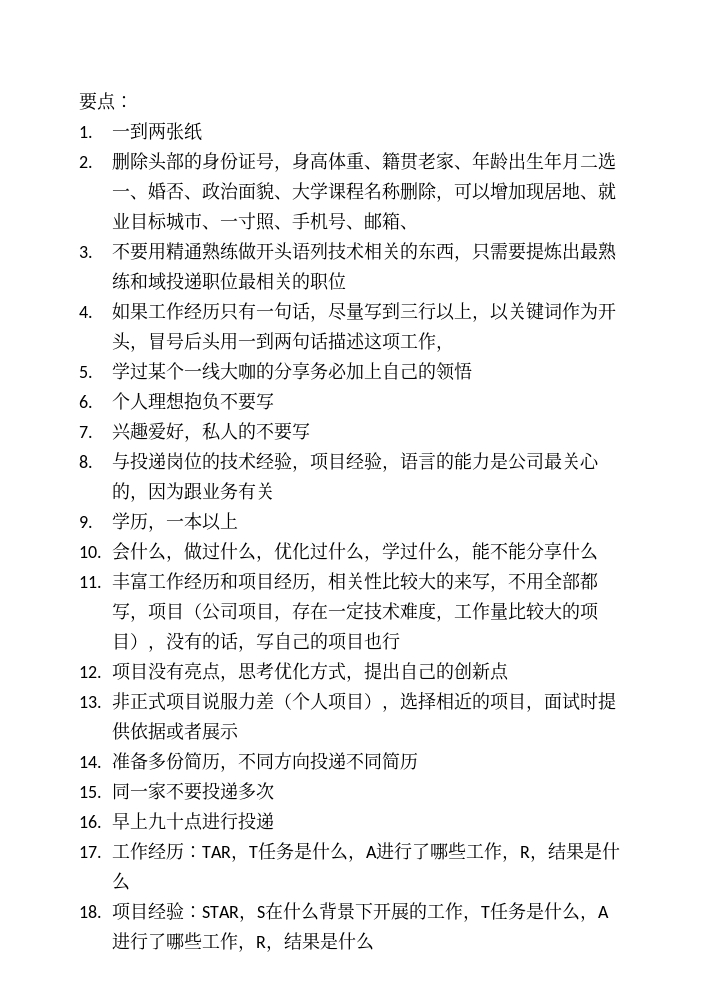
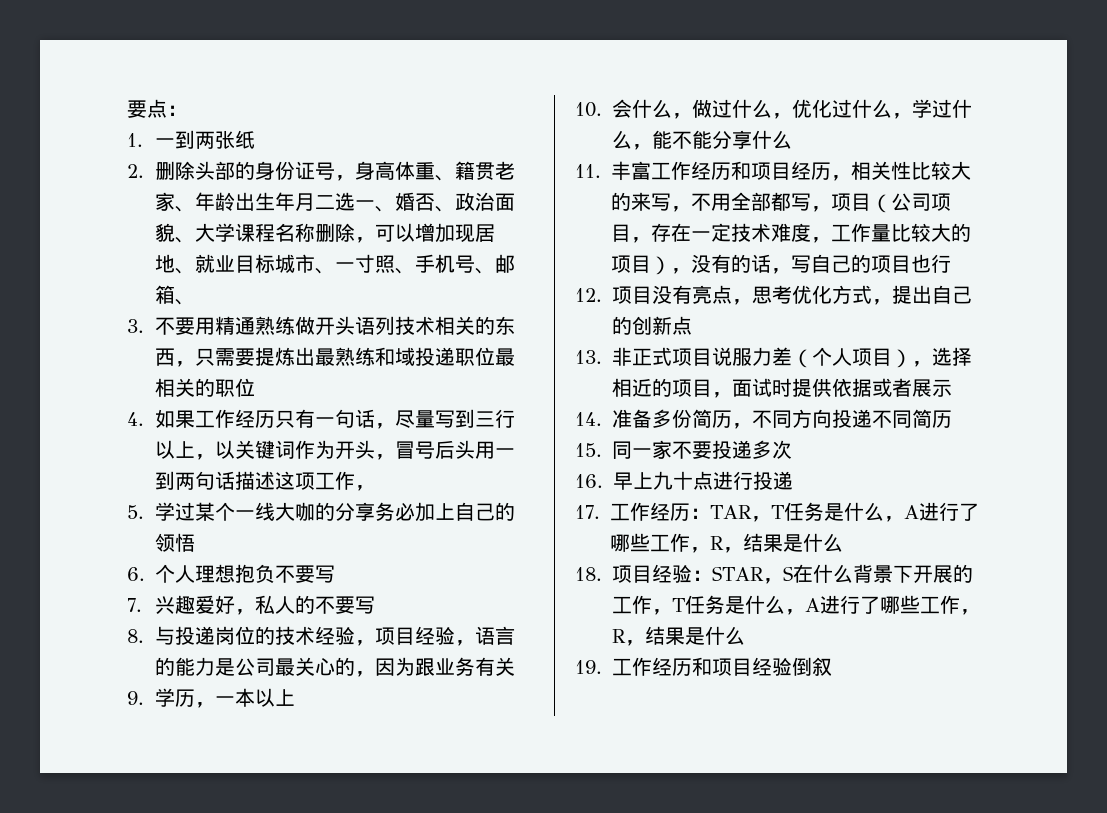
+ 19.工作经历和项目经验倒叙

